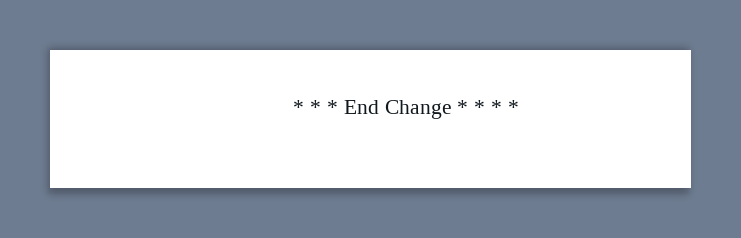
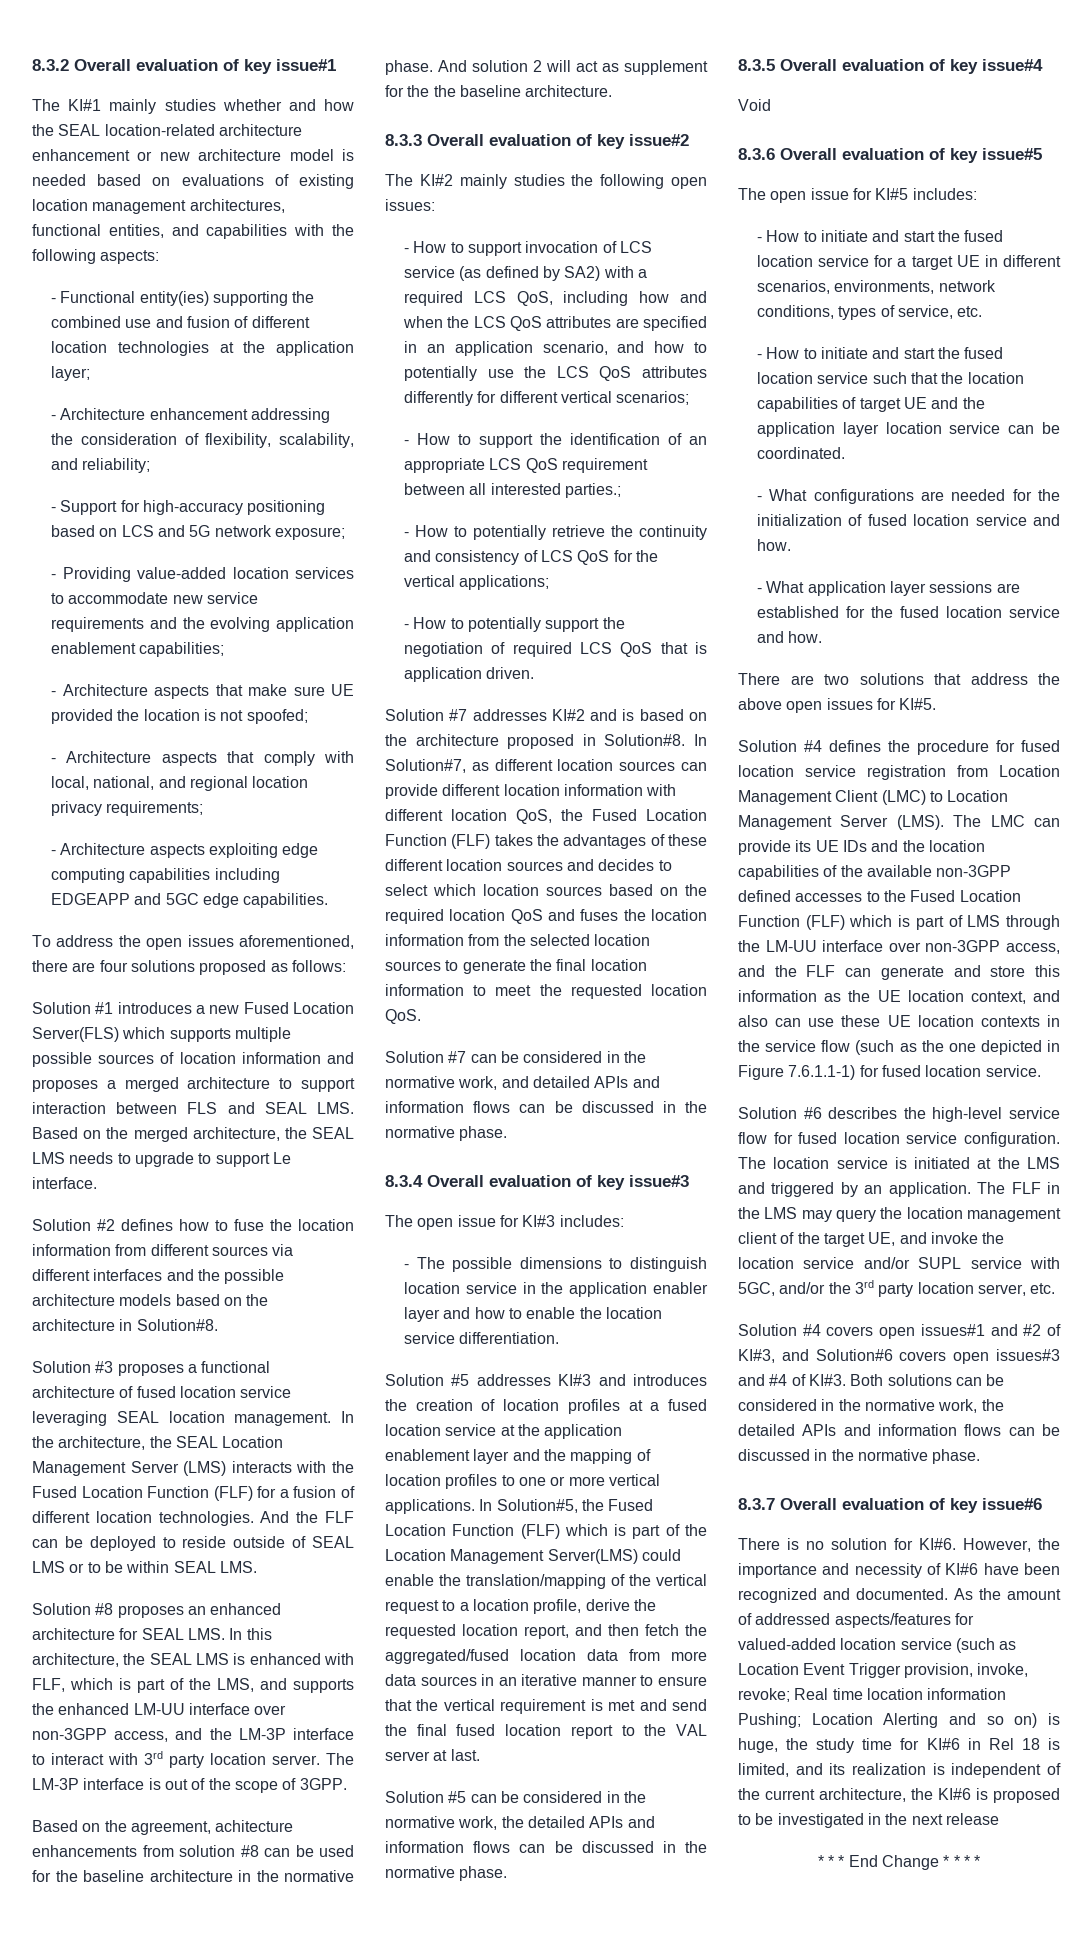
+ 8.3.2 Overall evaluation of key issue#1
+ The KI#1 mainly studies whether and how the SEAL location-related architecture enhancement or new architecture model is needed based on evaluations of existing location management architectures, functional entities, and capabilities with the following aspects:
+ - Functional entity(ies) supporting the combined use and fusion of different location technologies at the application layer;
+ - Architecture enhancement addressing the consideration of flexibility, scalability, and reliability;
+ - Support for high-accuracy positioning based on LCS and 5G network exposure;
+ - Providing value-added location services to accommodate new service requirements and the evolving application enablement capabilities;
+ - Architecture aspects that make sure UE provided the location is not spoofed;
+ - Architecture aspects that comply with local, national, and regional location privacy requirements;
+ - Architecture aspects exploiting edge computing capabilities including EDGEAPP and 5GC edge capabilities.
+ To address the open issues aforementioned, there are four solutions proposed as follows:
+ Solution #1 introduces a new Fused Location Server(FLS) which supports multiple possible sources of location information and proposes a merged architecture to support interaction between FLS and SEAL LMS. Based on the merged architecture, the SEAL LMS needs to upgrade to support Le interface.
+ Solution #2 defines how to fuse the location information from different sources via different interfaces and the possible architecture models based on the architecture in Solution#8.
+ Solution #3 proposes a functional architecture of fused location service leveraging SEAL location management. In the architecture, the SEAL Location Management Server (LMS) interacts with the Fused Location Function (FLF) for a fusion of different location technologies. And the FLF can be deployed to reside outside of SEAL LMS or to be within SEAL LMS.
+ Solution #8 proposes an enhanced architecture for SEAL LMS. In this architecture, the SEAL LMS is enhanced with FLF, which is part of the LMS, and supports the enhanced LM-UU interface over non-3GPP access, and the LM-3P interface to interact with 3rd party location server. The LM-3P interface is out of the scope of 3GPP.
+ Based on the agreement, achitecture enhancements from solution #8 can be used for the baseline architecture in the normative phase. And solution 2 will act as supplement for the the baseline architecture.
+ 8.3.3 Overall evaluation of key issue#2
+ The KI#2 mainly studies the following open issues:
+ - How to support invocation of LCS service (as defined by SA2) with a required LCS QoS, including how and when the LCS QoS attributes are specified in an application scenario, and how to potentially use the LCS QoS attributes differently for different vertical scenarios;
+ - How to support the identification of an appropriate LCS QoS requirement between all interested parties.;
+ - How to potentially retrieve the continuity and consistency of LCS QoS for the vertical applications;
+ - How to potentially support the negotiation of required LCS QoS that is application driven.
+ Solution #7 addresses KI#2 and is based on the architecture proposed in Solution#8. In Solution#7, as different location sources can provide different location information with different location QoS, the Fused Location Function (FLF) takes the advantages of these different location sources and decides to select which location sources based on the required location QoS and fuses the location information from the selected location sources to generate the final location information to meet the requested location QoS.
+ Solution #7 can be considered in the normative work, and detailed APIs and information flows can be discussed in the normative phase.
+ 8.3.4 Overall evaluation of key issue#3
+ The open issue for KI#3 includes:
+ - The possible dimensions to distinguish location service in the application enabler layer and how to enable the location service differentiation.
+ Solution #5 addresses KI#3 and introduces the creation of location profiles at a fused location service at the application enablement layer and the mapping of location profiles to one or more vertical applications. In Solution#5, the Fused Location Function (FLF) which is part of the Location Management Server(LMS) could enable the translation/mapping of the vertical request to a location profile, derive the requested location report, and then fetch the aggregated/fused location data from more data sources in an iterative manner to ensure that the vertical requirement is met and send the final fused location report to the VAL server at last.
+ Solution #5 can be considered in the normative work, the detailed APIs and information flows can be discussed in the normative phase.
+ 8.3.5 Overall evaluation of key issue#4
+ Void
+ 8.3.6 Overall evaluation of key issue#5
+ The open issue for KI#5 includes:
+ - How to initiate and start the fused location service for a target UE in different scenarios, environments, network conditions, types of service, etc.
+ - How to initiate and start the fused location service such that the location capabilities of target UE and the application layer location service can be coordinated.
+ - What configurations are needed for the initialization of fused location service and how.
+ - What application layer sessions are established for the fused location service and how.
+ There are two solutions that address the above open issues for KI#5.
+ Solution #4 defines the procedure for fused location service registration from Location Management Client (LMC) to Location Management Server (LMS). The LMC can provide its UE IDs and the location capabilities of the available non-3GPP defined accesses to the Fused Location Function (FLF) which is part of LMS through the LM-UU interface over non-3GPP access, and the FLF can generate and store this information as the UE location context, and also can use these UE location contexts in the service flow (such as the one depicted in Figure 7.6.1.1-1) for fused location service.
+ Solution #6 describes the high-level service flow for fused location service configuration. The location service is initiated at the LMS and triggered by an application. The FLF in the LMS may query the location management client of the target UE, and invoke the location service and/or SUPL service with 5GC, and/or the 3rd party location server, etc.
+ Solution #4 covers open issues#1 and #2 of KI#3, and Solution#6 covers open issues#3 and #4 of KI#3. Both solutions can be considered in the normative work, the detailed APIs and information flows can be discussed in the normative phase.
+ 8.3.7 Overall evaluation of key issue#6
+ There is no solution for KI#6. However, the importance and necessity of KI#6 have been recognized and documented. As the amount of addressed aspects/features for valued-added location service (such as Location Event Trigger provision, invoke, revoke; Real time location information Pushing; Location Alerting and so on) is huge, the study time for KI#6 in Rel 18 is limited, and its realization is independent of the current architecture, the KI#6 is proposed to be investigated in the next release

